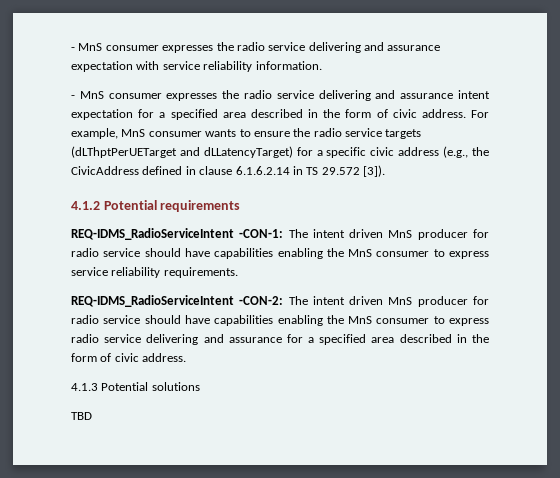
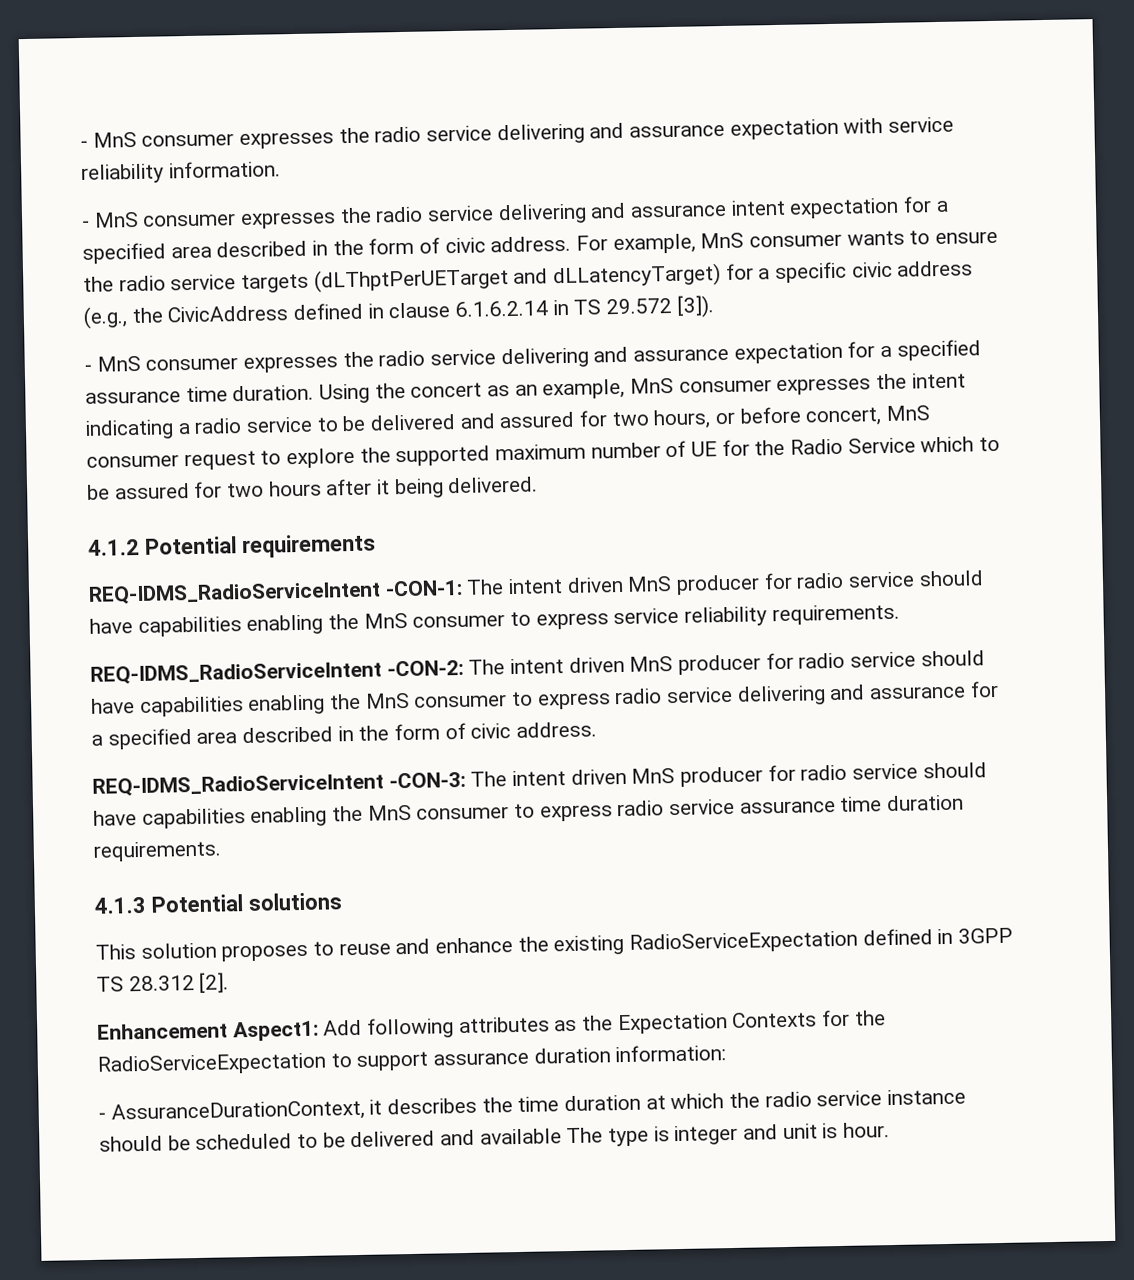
+ - MnS consumer expresses the radio service delivering and assurance expectation for a specified assurance time duration. Using the concert as an example, MnS consumer expresses the intent indicating a radio service to be delivered and assured for two hours, or before concert, MnS consumer request to explore the supported maximum number of UE for the Radio Service which to be assured for two hours after it being delivered.
+ REQ-IDMS_RadioServiceIntent -CON-3: The intent driven MnS producer for radio service should have capabilities enabling the MnS consumer to express radio service assurance time duration requirements.
  4.1.3 Potential solutions
- TBD
+ This solution proposes to reuse and enhance the existing RadioServiceExpectation defined in 3GPP TS 28.312 [2].
+ Enhancement Aspect1: Add following attributes as the Expectation Contexts for the RadioServiceExpectation to support assurance duration information:
+ - AssuranceDurationContext, it describes the time duration at which the radio service instance should be scheduled to be delivered and available The type is integer and unit is hour.

